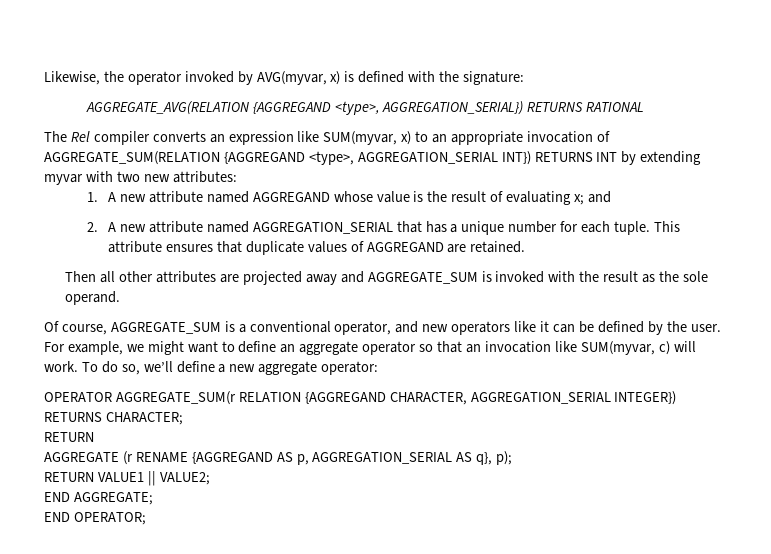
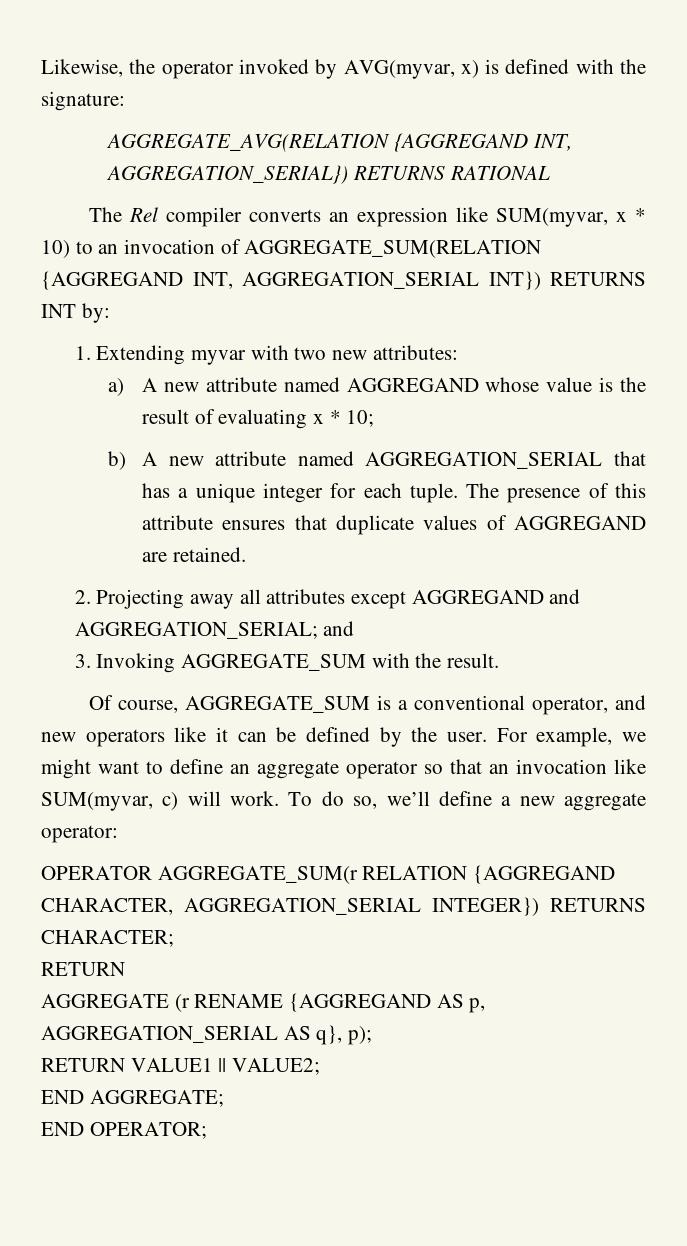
- AGGREGATE_AVG(RELATION {AGGREGAND <type>, AGGREGATION_SERIAL}) RETURNS RATIONAL
+ AGGREGATE_AVG(RELATION {AGGREGAND INT, AGGREGATION_SERIAL}) RETURNS RATIONAL
- The Rel compiler converts an expression like SUM(myvar, x) to an appropriate invocation of AGGREGATE_SUM(RELATION {AGGREGAND <type>, AGGREGATION_SERIAL INT}) RETURNS INT by extending myvar with two new attributes:
+ The Rel compiler converts an expression like SUM(myvar, x * 10) to an invocation of AGGREGATE_SUM(RELATION {AGGREGAND INT, AGGREGATION_SERIAL INT}) RETURNS INT by:
+ 1. Extending myvar with two new attributes:
- 1. A new attribute named AGGREGAND whose value is the result of evaluating x; and
- 2. A new attribute named AGGREGATION_SERIAL that has a unique number for each tuple.
+ a) A new attribute named AGGREGAND whose value is the result of evaluating x * 10;
+ b) A new attribute named AGGREGATION_SERIAL that has a unique integer for each tuple.
- This attribute ensures that duplicate values of AGGREGAND are retained.
+ The presence of this attribute ensures that duplicate values of AGGREGAND are retained.
- Then all other attributes are projected away and AGGREGATE_SUM is invoked with the result as the sole operand.
+ 2. Projecting away all attributes except AGGREGAND and AGGREGATION_SERIAL; and
+ 3. Invoking AGGREGATE_SUM with the result.

